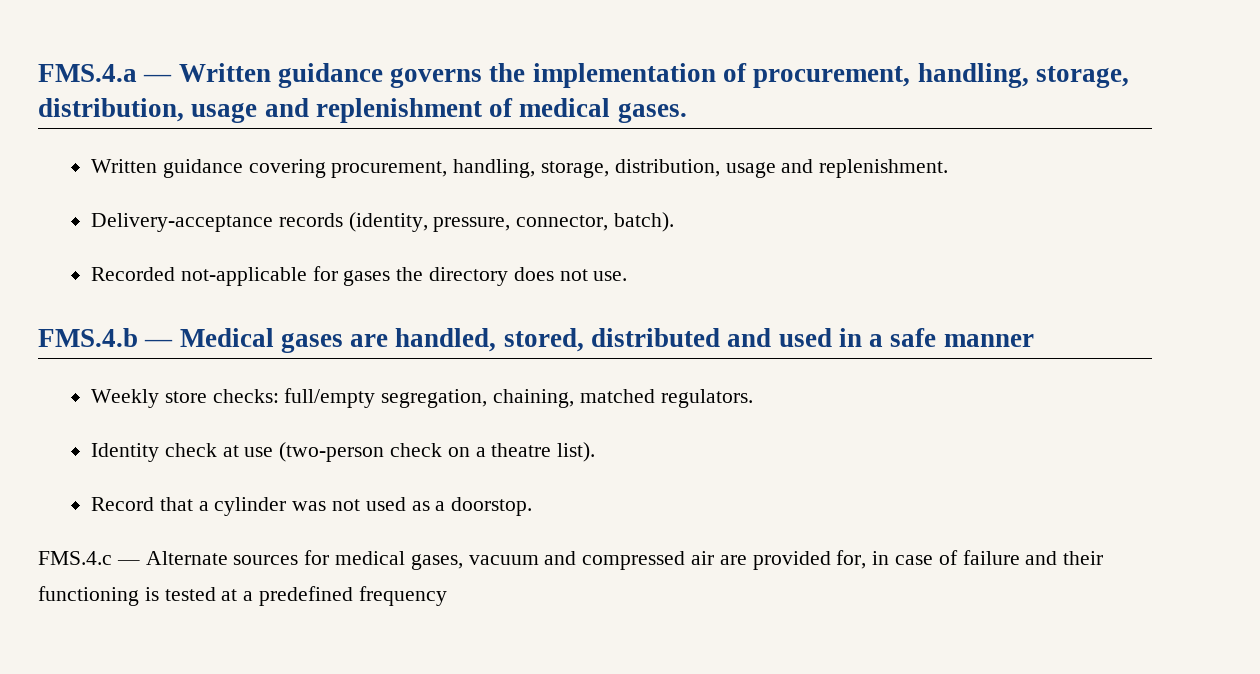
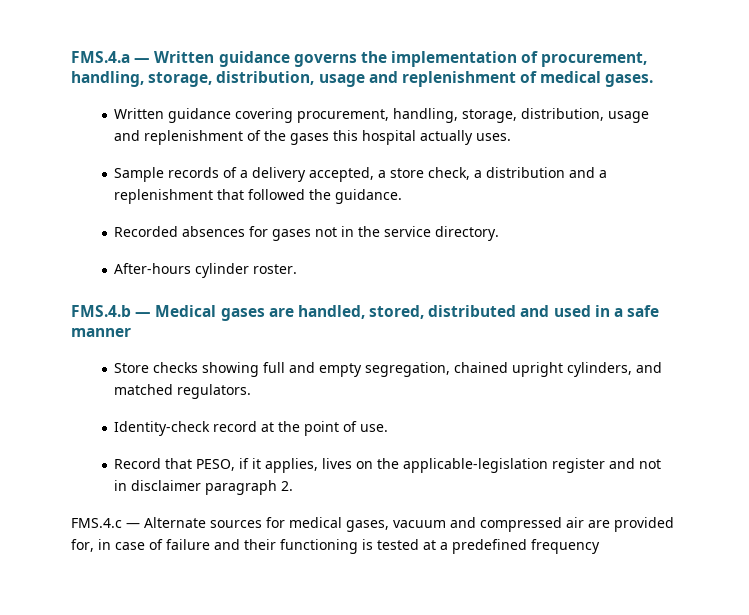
- Written guidance covering procurement, handling, storage, distribution, usage and replenishment.
- Delivery-acceptance records (identity, pressure, connector, batch).
+ Written guidance covering procurement, handling, storage, distribution, usage and replenishment of the gases this hospital actually uses.
+ Sample records of a delivery accepted, a store check, a distribution and a replenishment that followed the guidance.
- Recorded not-applicable for gases the directory does not use.
+ Recorded absences for gases not in the service directory.
+ After-hours cylinder roster.
- Weekly store checks: full/empty segregation, chaining, matched regulators.
- Identity check at use (two-person check on a theatre list).
- Record that a cylinder was not used as a doorstop.
+ Store checks showing full and empty segregation, chained upright cylinders, and matched regulators.
+ Identity-check record at the point of use.
+ Record that PESO, if it applies, lives on the applicable-legislation register and not in disclaimer paragraph 2.

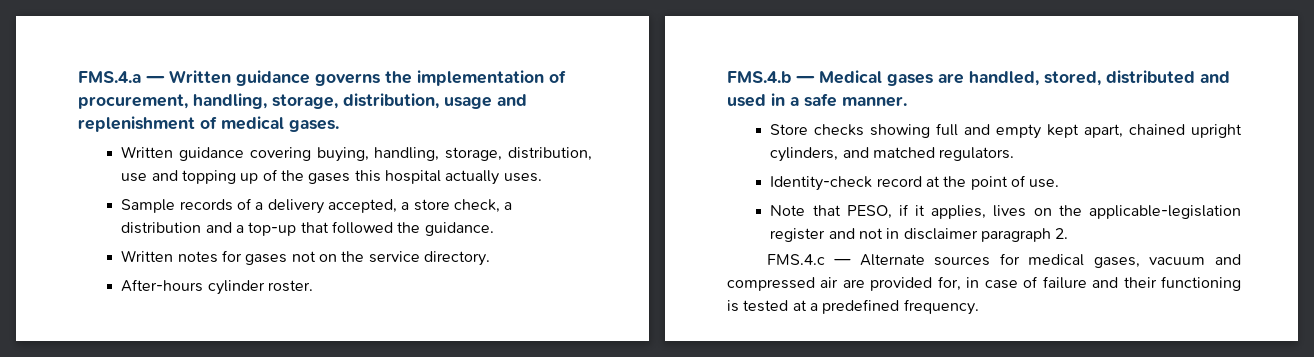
- Written guidance covering procurement, handling, storage, distribution, usage and replenishment of the gases this hospital actually uses.
+ Written guidance covering buying, handling, storage, distribution, use and topping up of the gases this hospital actually uses.
- Sample records of a delivery accepted, a store check, a distribution and a replenishment that followed the guidance.
+ Sample records of a delivery accepted, a store check, a distribution and a top-up that followed the guidance.
- Recorded absences for gases not in the service directory.
+ Written notes for gases not on the service directory.
- FMS.4.b — Medical gases are handled, stored, distributed and used in a safe manner
+ FMS.4.b — Medical gases are handled, stored, distributed and used in a safe manner.
- Store checks showing full and empty segregation, chained upright cylinders, and matched regulators.
+ Store checks showing full and empty kept apart, chained upright cylinders, and matched regulators.
- Record that PESO, if it applies, lives on the applicable-legislation register and not in disclaimer paragraph 2.
+ Note that PESO, if it applies, lives on the applicable-legislation register and not in disclaimer paragraph 2.
- FMS.4.c — Alternate sources for medical gases, vacuum and compressed air are provided for, in case of failure and their functioning is tested at a predefined frequency
+ FMS.4.c — Alternate sources for medical gases, vacuum and compressed air are provided for, in case of failure and their functioning is tested at a predefined frequency.

